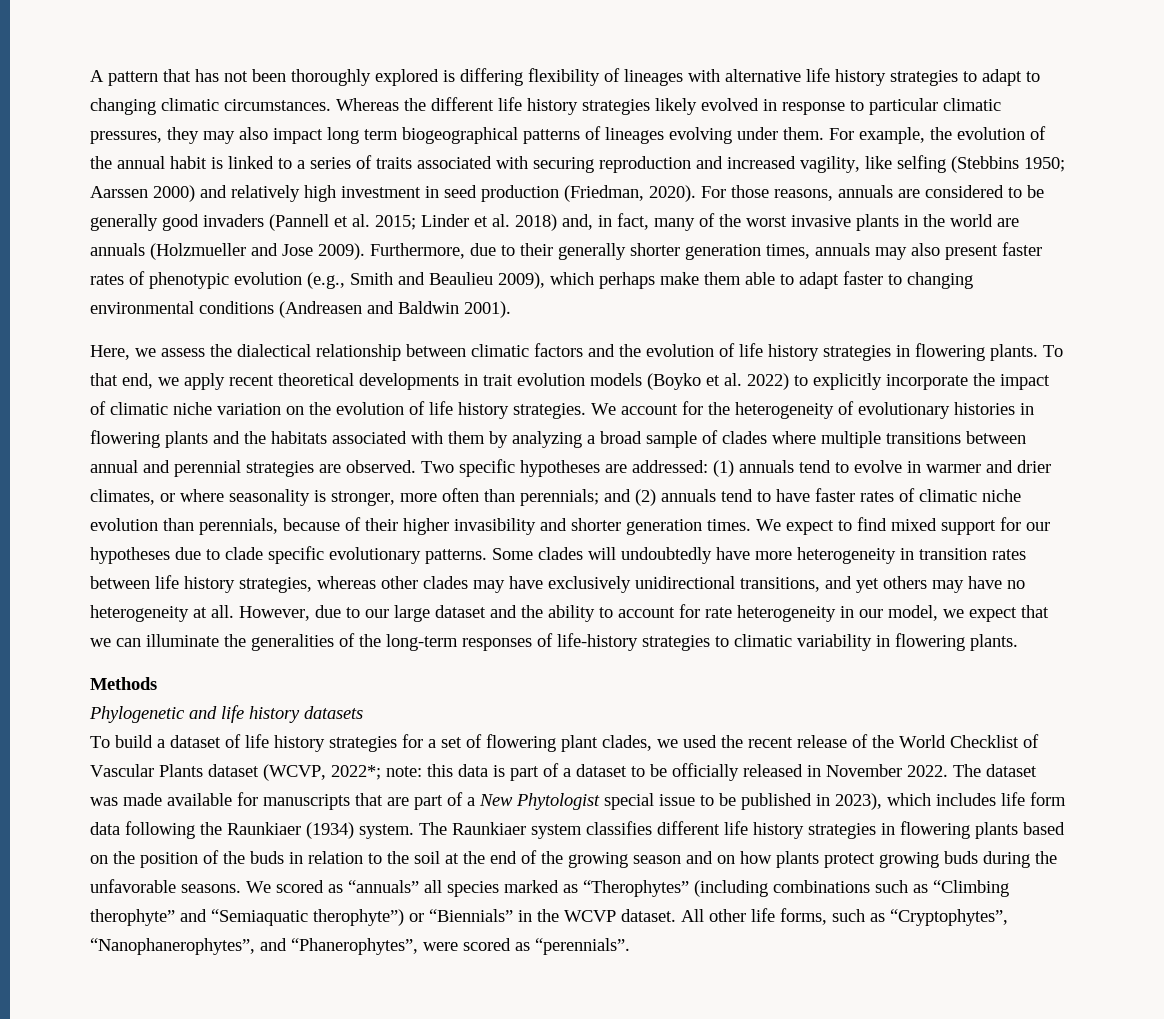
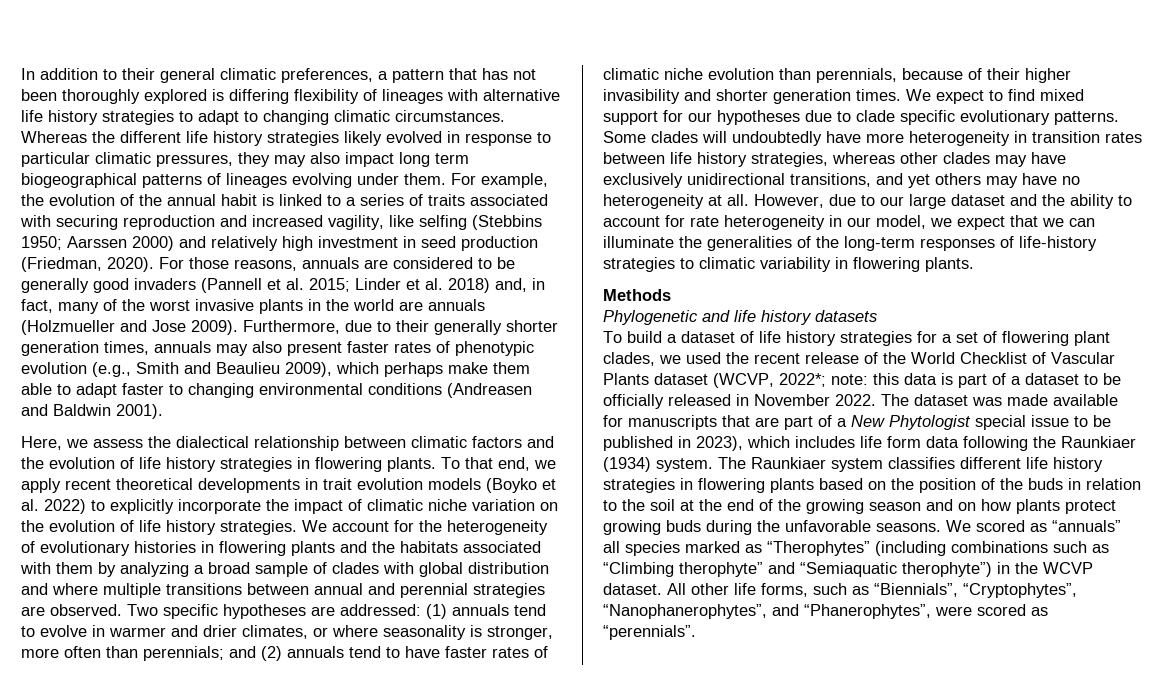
- A pattern that has not been thoroughly explored is differing flexibility of lineages with alternative life history strategies to adapt to changing climatic circumstances.
+ In addition to their general climatic preferences, a pattern that has not been thoroughly explored is differing flexibility of lineages with alternative life history strategies to adapt to changing climatic circumstances.
- We account for the heterogeneity of evolutionary histories in flowering plants and the habitats associated with them by analyzing a broad sample of clades where multiple transitions between annual and perennial strategies are observed.
+ We account for the heterogeneity of evolutionary histories in flowering plants and the habitats associated with them by analyzing a broad sample of clades with global distribution and where multiple transitions between annual and perennial strategies are observed.
- We scored as “annuals” all species marked as “Therophytes” (including combinations such as “Climbing therophyte” and “Semiaquatic therophyte”) or “Biennials” in the WCVP dataset.
+ We scored as “annuals” all species marked as “Therophytes” (including combinations such as “Climbing therophyte” and “Semiaquatic therophyte”) in the WCVP dataset.
- All other life forms, such as “Cryptophytes”, “Nanophanerophytes”, and “Phanerophytes”, were scored as “perennials”.
+ All other life forms, such as “Biennials”, “Cryptophytes”, “Nanophanerophytes”, and “Phanerophytes”, were scored as “perennials”.

